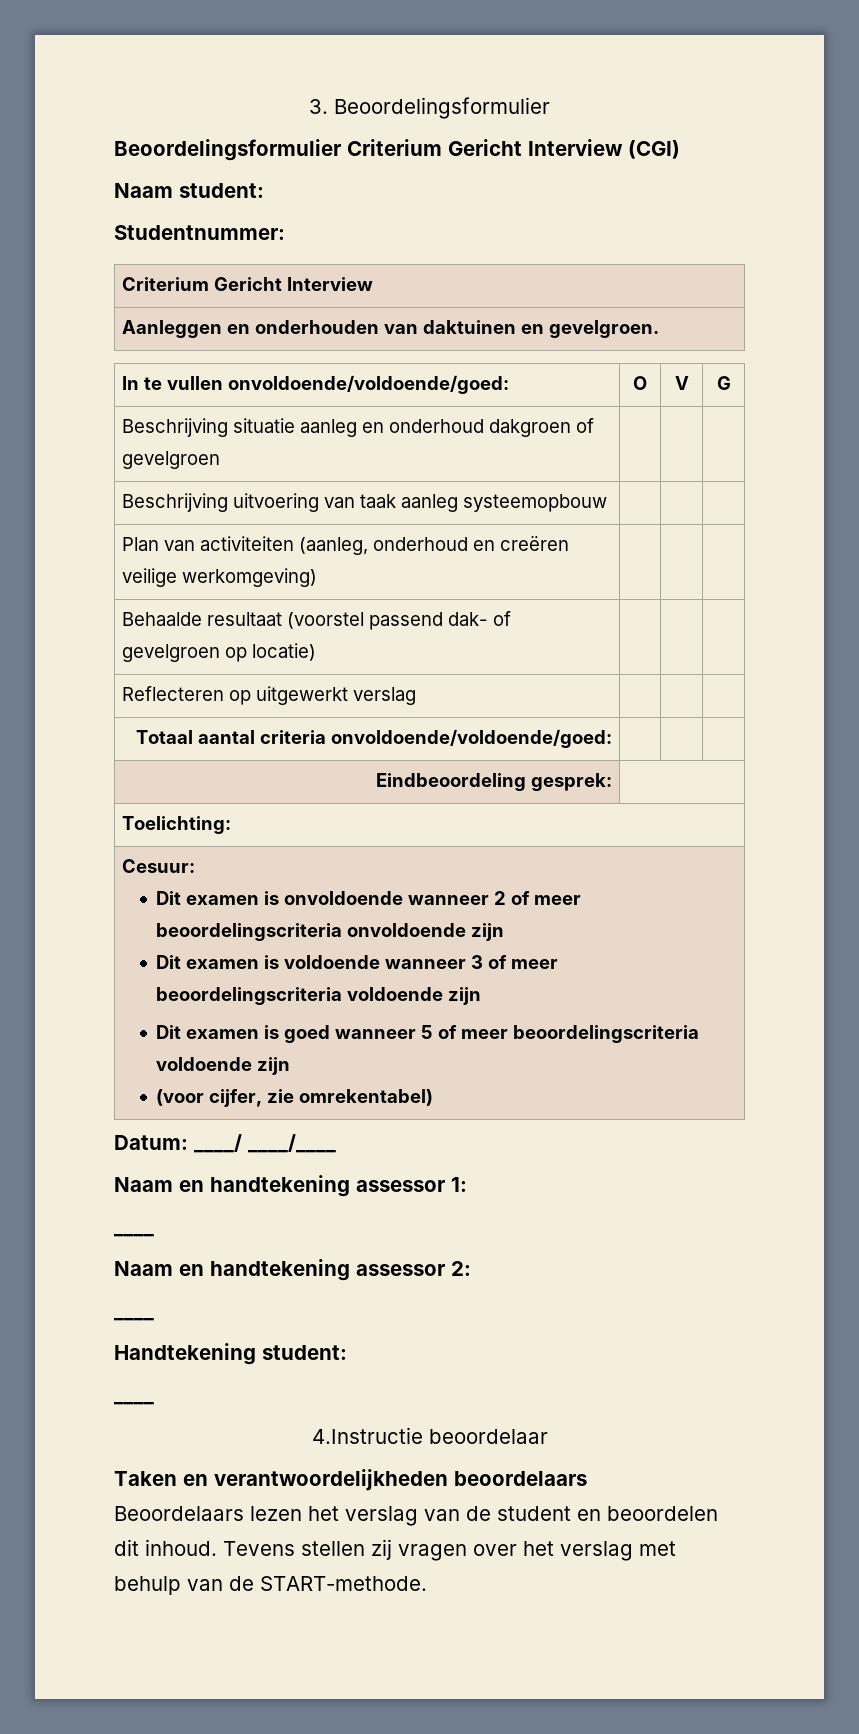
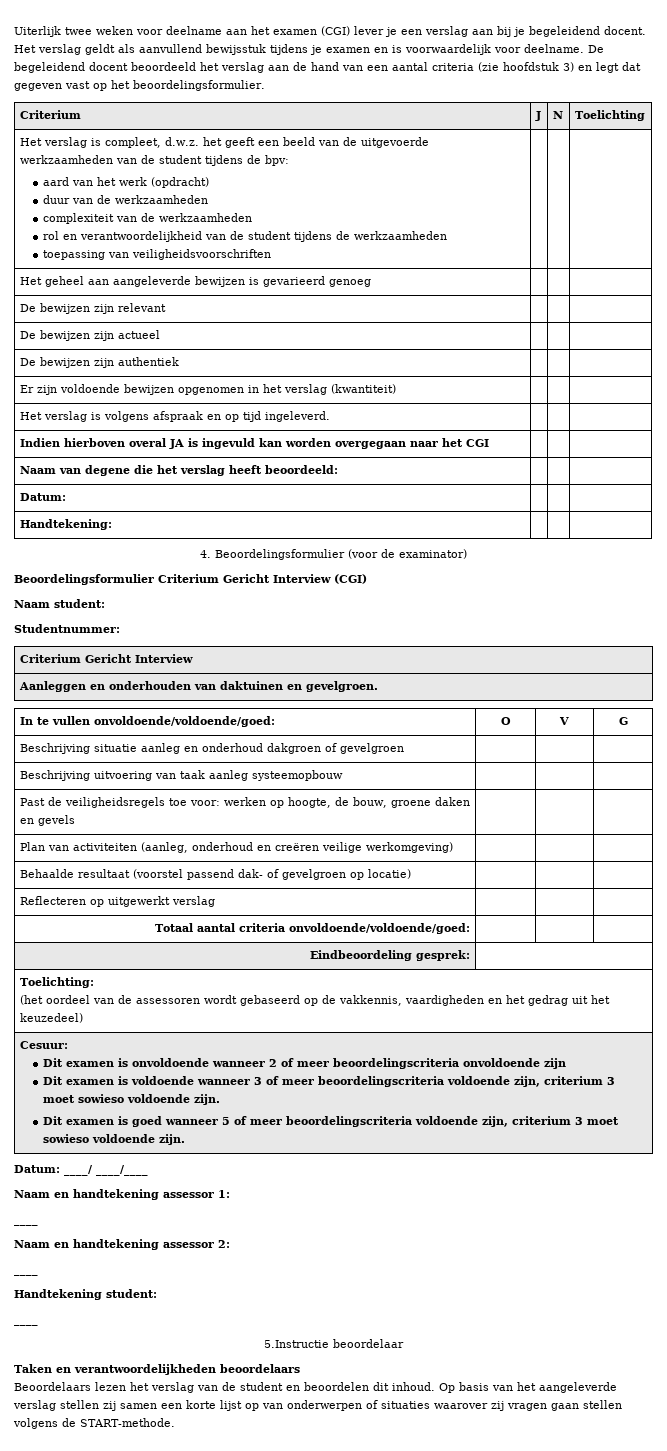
- 3. Beoordelingsformulier
+ Uiterlijk twee weken voor deelname aan het examen (CGI) lever je een verslag aan bij je begeleidend docent. Het verslag geldt als aanvullend bewijsstuk tijdens je examen en is voorwaardelijk voor deelname. De begeleidend docent beoordeeld het verslag aan de hand van een aantal criteria (zie hoofdstuk 3) en legt dat gegeven vast op het beoordelingsformulier.
+ Criterium | J | N | Toelichting
+ Het verslag is compleet, d.w.z. het geeft een beeld van de uitgevoerde werkzaamheden van de student tijdens de bpv:
+ aard van het werk (opdracht)
+ duur van de werkzaamheden
+ complexiteit van de werkzaamheden
+ rol en verantwoordelijkheid van de student tijdens de werkzaamheden
+ toepassing van veiligheidsvoorschriften | | |
+ Het geheel aan aangeleverde bewijzen is gevarieerd genoeg | | |
+ De bewijzen zijn relevant | | |
+ De bewijzen zijn actueel | | |
+ De bewijzen zijn authentiek | | |
+ Er zijn voldoende bewijzen opgenomen in het verslag (kwantiteit) | | |
+ Het verslag is volgens afspraak en op tijd ingeleverd. | | |
+ Indien hierboven overal JA is ingevuld kan worden overgegaan naar het CGI | | |
+ Naam van degene die het verslag heeft beoordeeld: | | |
+ Datum: | | |
+ Handtekening: | | |
+ 4. Beoordelingsformulier (voor de examinator)
+ Past de veiligheidsregels toe voor: werken op hoogte, de bouw, groene daken en gevels | | |
  Toelichting:
+ (het oordeel van de assessoren wordt gebaseerd op de vakkennis, vaardigheden en het gedrag uit het keuzedeel)
- Dit examen is voldoende wanneer 3 of meer beoordelingscriteria voldoende zijn
+ Dit examen is voldoende wanneer 3 of meer beoordelingscriteria voldoende zijn, criterium 3 moet sowieso voldoende zijn.
- Dit examen is goed wanneer 5 of meer beoordelingscriteria voldoende zijn
- (voor cijfer, zie omrekentabel)
+ Dit examen is goed wanneer 5 of meer beoordelingscriteria voldoende zijn, criterium 3 moet sowieso voldoende zijn.
- 4.Instructie beoordelaar
+ 5.Instructie beoordelaar
- Tevens stellen zij vragen over het verslag met behulp van de START-methode.
+ Op basis van het aangeleverde verslag stellen zij samen een korte lijst op van onderwerpen of situaties waarover zij vragen gaan stellen volgens de START-methode.

